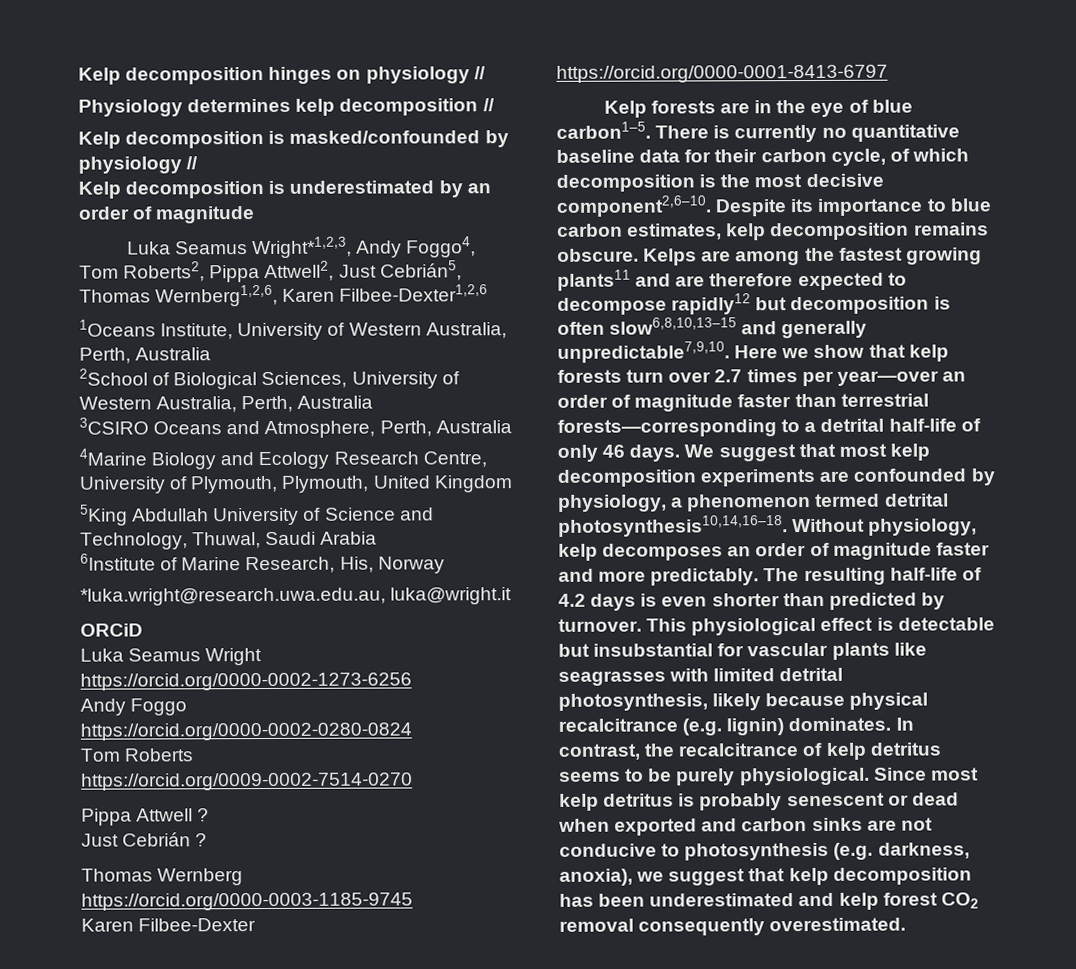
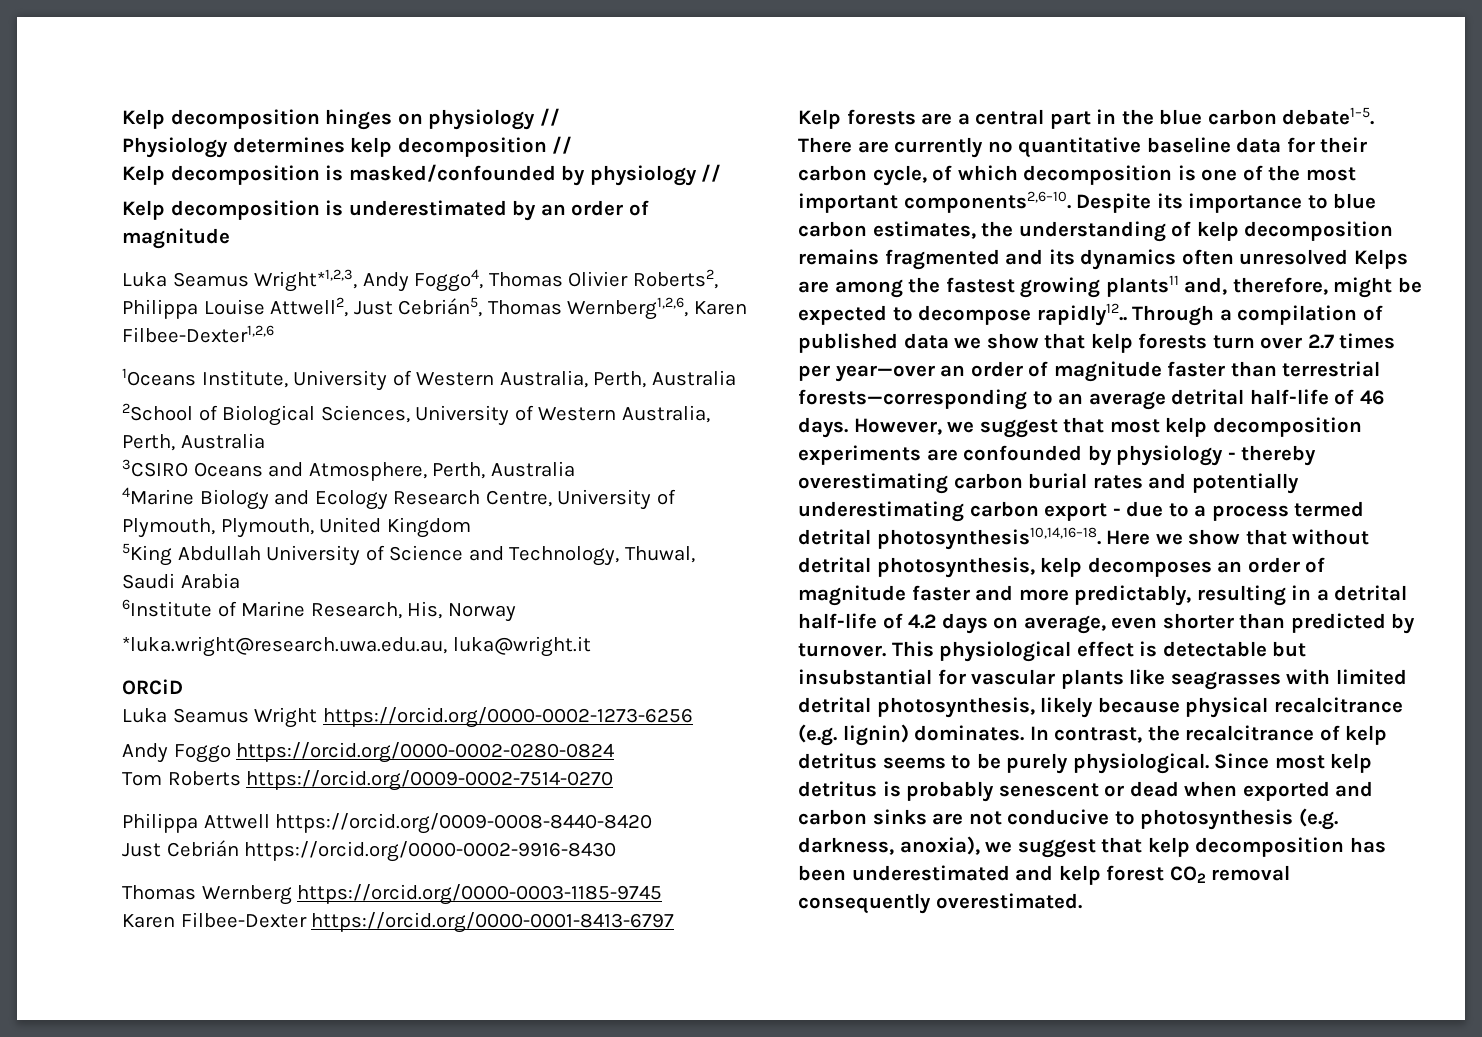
- Luka Seamus Wright*1,2,3, Andy Foggo4, Tom Roberts2, Pippa Attwell2, Just Cebrián5, Thomas Wernberg1,2,6, Karen Filbee-Dexter1,2,6
+ Luka Seamus Wright*1,2,3, Andy Foggo4, Thomas Olivier Roberts2, Philippa Louise Attwell2, Just Cebrián5, Thomas Wernberg1,2,6, Karen Filbee-Dexter1,2,6
- Pippa Attwell ?
+ Philippa Attwell https://orcid.org/0009-0008-8440-8420
- Just Cebrián ?
+ Just Cebrián https://orcid.org/0000-0002-9916-8430
- Kelp forests are in the eye of blue carbon1–5. There is currently no quantitative baseline data for their carbon cycle, of which decomposition is the most decisive component2,6–10.
+ Kelp forests are a central part in the blue carbon debate1–5. There are currently no quantitative baseline data for their carbon cycle, of which decomposition is one of the most important components2,6–10.
- Despite its importance to blue carbon estimates, kelp decomposition remains obscure. Kelps are among the fastest growing plants11 and are therefore expected to decompose rapidly12 but decomposition is often slow6,8,10,13–15 and generally unpredictable7,9,10. Here we show that kelp forests turn over 2.7 times per year—over an order of magnitude faster than terrestrial forests—corresponding to a detrital half-life of only 46 days.
+ Despite its importance to blue carbon estimates, the understanding of kelp decomposition remains fragmented and its dynamics often unresolved Kelps are among the fastest growing plants11 and, therefore, might be expected to decompose rapidly12.. Through a compilation of published data we show that kelp forests turn over 2.7 times per year—over an order of magnitude faster than terrestrial forests—corresponding to an average detrital half-life of 46 days.
- We suggest that most kelp decomposition experiments are confounded by physiology, a phenomenon termed detrital photosynthesis10,14,16–18. Without physiology, kelp decomposes an order of magnitude faster and more predictably. The resulting half-life of 4.2 days is even shorter than predicted by turnover.
+ However, we suggest that most kelp decomposition experiments are confounded by physiology - thereby overestimating carbon burial rates and potentially underestimating carbon export - due to a process termed detrital photosynthesis10,14,16–18. Here we show that without detrital photosynthesis, kelp decomposes an order of magnitude faster and more predictably, resulting in a detrital half-life of 4.2 days on average, even shorter than predicted by turnover.

